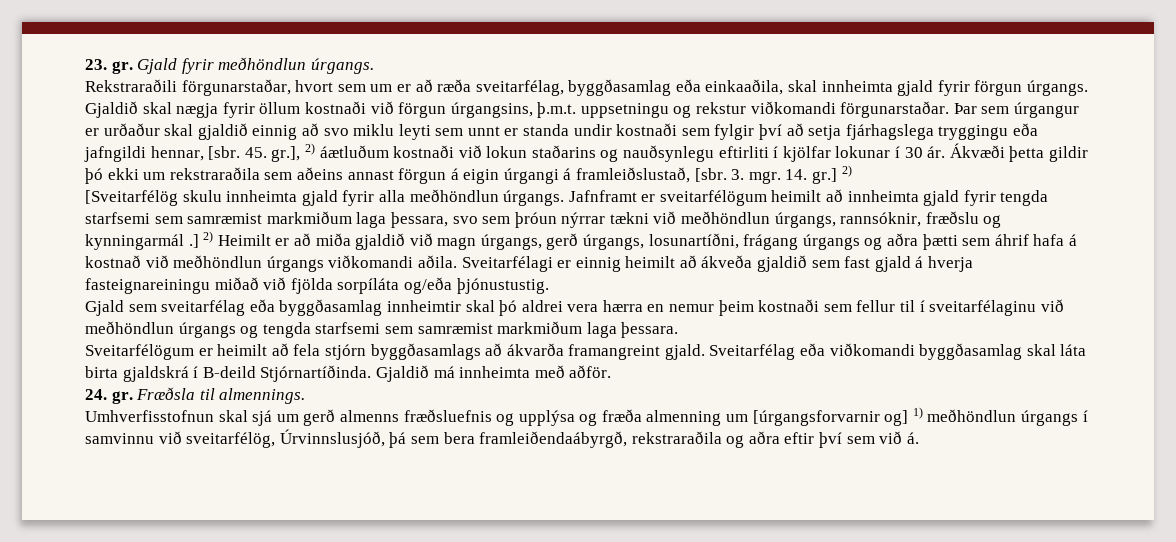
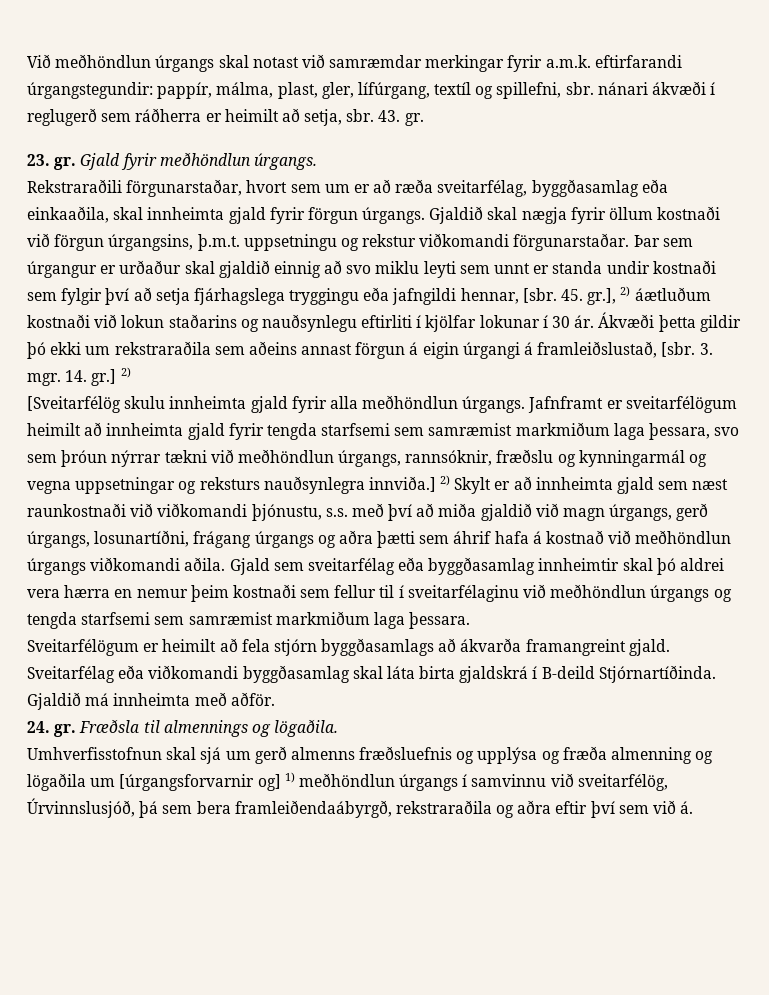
+ Við meðhöndlun úrgangs skal notast við samræmdar merkingar fyrir a.m.k. eftirfarandi úrgangstegundir: pappír, málma, plast, gler, lífúrgang, textíl og spillefni, sbr. nánari ákvæði í reglugerð sem ráðherra er heimilt að setja, sbr. 43. gr.
- Jafnframt er sveitarfélögum heimilt að innheimta gjald fyrir tengda starfsemi sem samræmist markmiðum laga þessara, svo sem þróun nýrrar tækni við meðhöndlun úrgangs, rannsóknir, fræðslu og kynningarmál .] 2) Heimilt er að miða gjaldið við magn úrgangs, gerð úrgangs, losunartíðni, frágang úrgangs og aðra þætti sem áhrif hafa á kostnað við meðhöndlun úrgangs viðkomandi aðila. Sveitarfélagi er einnig heimilt að ákveða gjaldið sem fast gjald á hverja fasteignareiningu miðað við fjölda sorpíláta og/eða þjónustustig.
- Gjald sem sveitarfélag eða byggðasamlag innheimtir skal þó aldrei vera hærra en nemur þeim kostnaði sem fellur til í sveitarfélaginu við meðhöndlun úrgangs og tengda starfsemi sem samræmist markmiðum laga þessara.
+ Jafnframt er sveitarfélögum heimilt að innheimta gjald fyrir tengda starfsemi sem samræmist markmiðum laga þessara, svo sem þróun nýrrar tækni við meðhöndlun úrgangs, rannsóknir, fræðslu og kynningarmál og vegna uppsetningar og reksturs nauðsynlegra innviða.] 2) Skylt er að innheimta gjald sem næst raunkostnaði við viðkomandi þjónustu, s.s. með því að miða gjaldið við magn úrgangs, gerð úrgangs, losunartíðni, frágang úrgangs og aðra þætti sem áhrif hafa á kostnað við meðhöndlun úrgangs viðkomandi aðila. Gjald sem sveitarfélag eða byggðasamlag innheimtir skal þó aldrei vera hærra en nemur þeim kostnaði sem fellur til í sveitarfélaginu við meðhöndlun úrgangs og tengda starfsemi sem samræmist markmiðum laga þessara.
- Fræðsla til almennings.
+ Fræðsla til almennings og lögaðila.
- Umhverfisstofnun skal sjá um gerð almenns fræðsluefnis og upplýsa og fræða almenning um [úrgangsforvarnir og] 1) meðhöndlun úrgangs í samvinnu við sveitarfélög, Úrvinnslusjóð, þá sem bera framleiðendaábyrgð, rekstraraðila og aðra eftir því sem við á.
+ Umhverfisstofnun skal sjá um gerð almenns fræðsluefnis og upplýsa og fræða almenning og lögaðila um [úrgangsforvarnir og] 1) meðhöndlun úrgangs í samvinnu við sveitarfélög, Úrvinnslusjóð, þá sem bera framleiðendaábyrgð, rekstraraðila og aðra eftir því sem við á.

